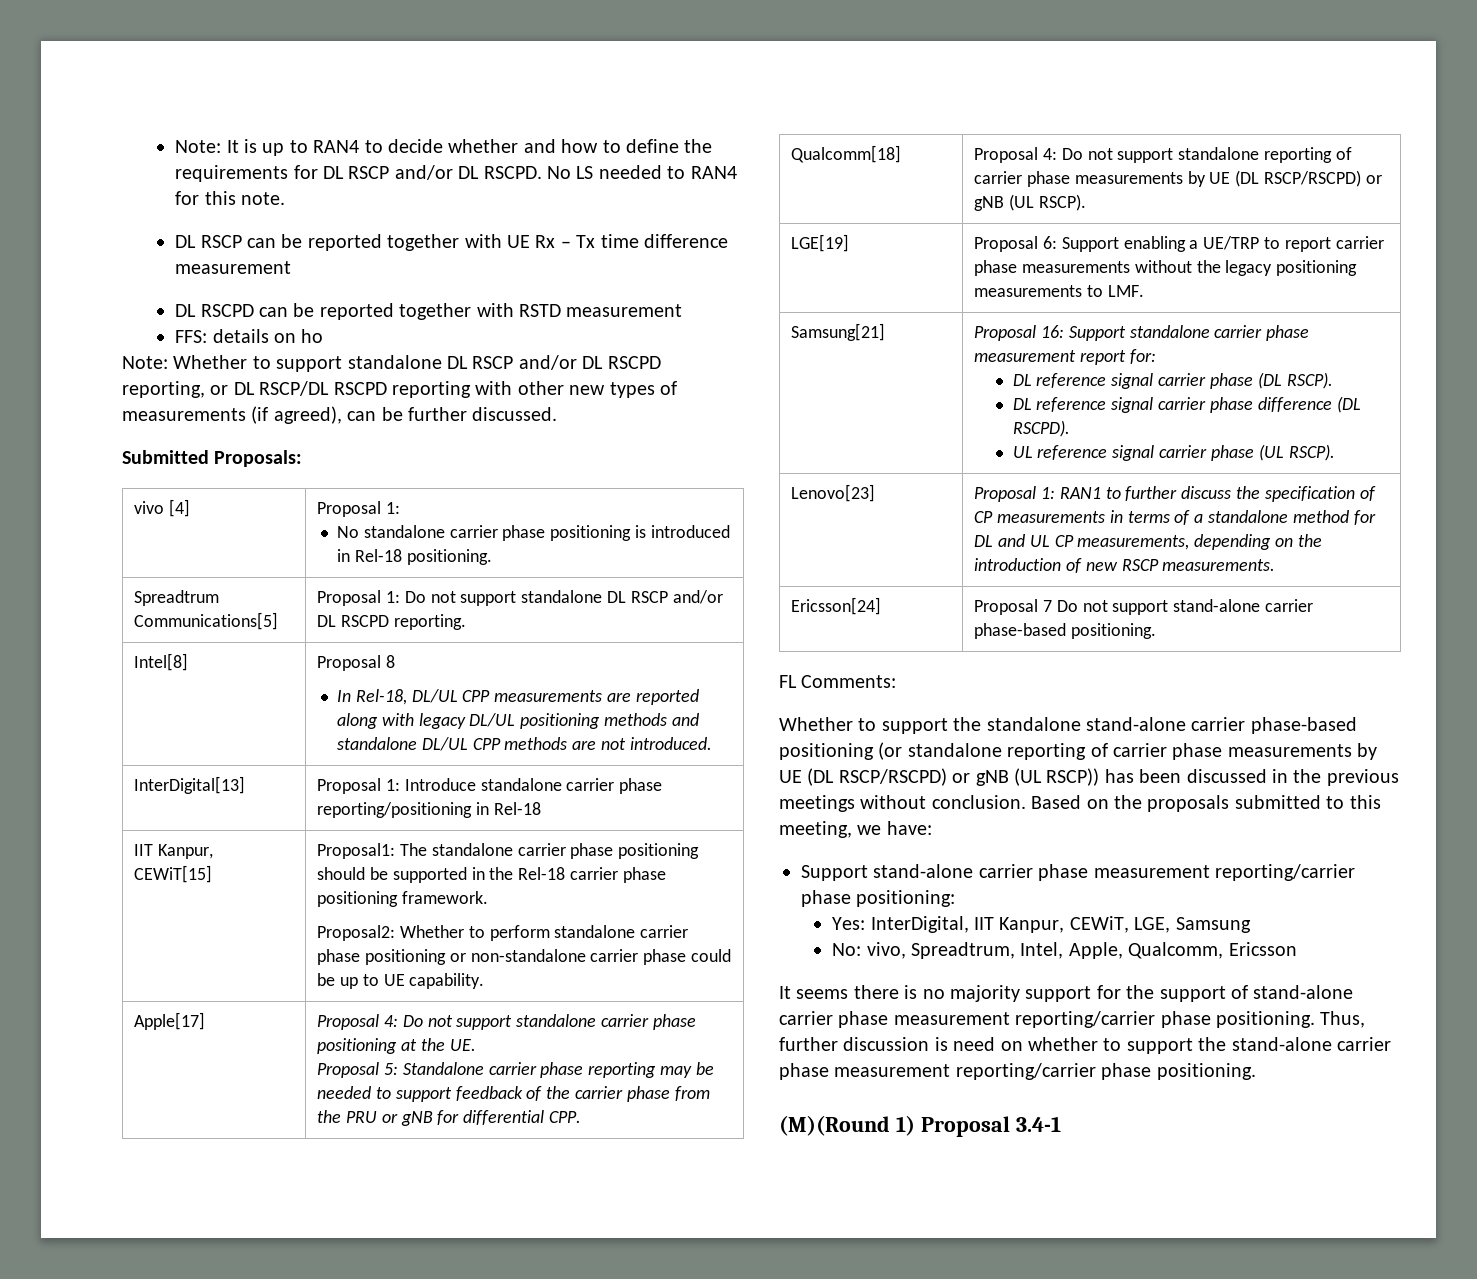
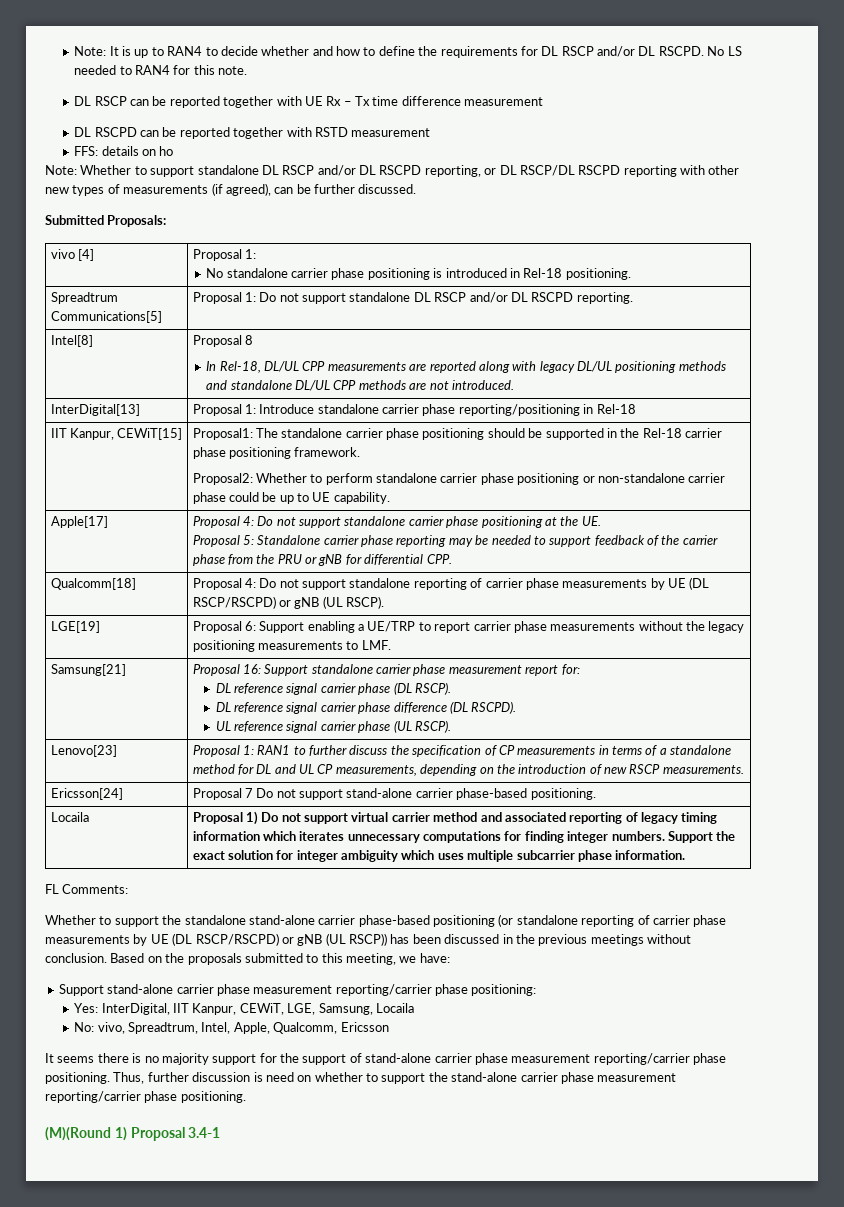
+ Locaila | Proposal 1) Do not support virtual carrier method and associated reporting of legacy timing information which iterates unnecessary computations for finding integer numbers. Support the exact solution for integer ambiguity which uses multiple subcarrier phase information.
- Yes: InterDigital, IIT Kanpur, CEWiT, LGE, Samsung
+ Yes: InterDigital, IIT Kanpur, CEWiT, LGE, Samsung, Locaila

